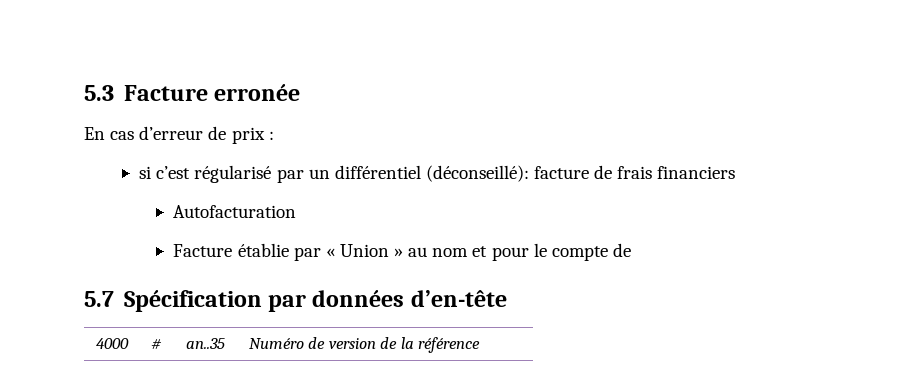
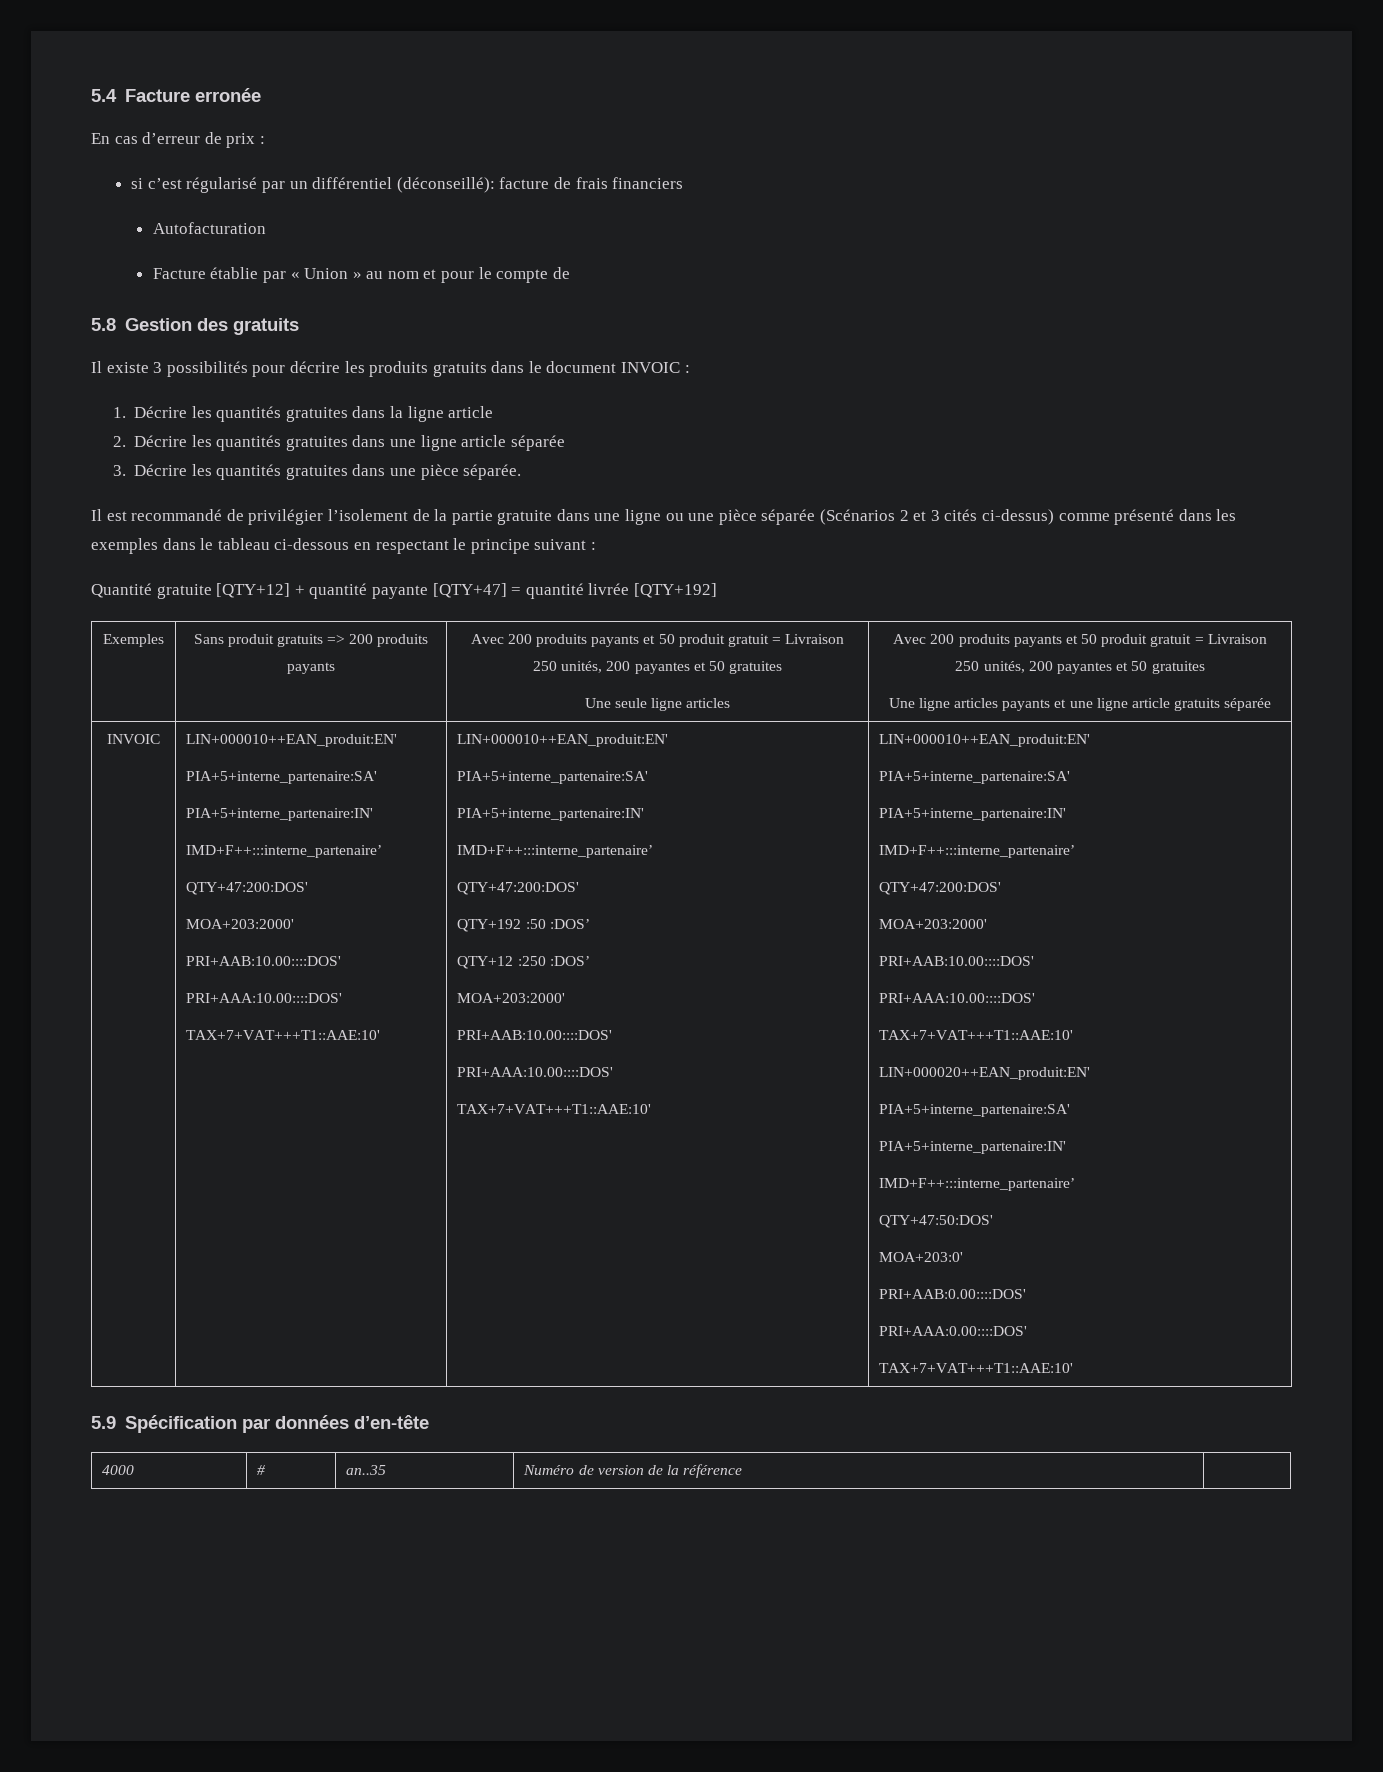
- 5.3 Facture erronée
+ 5.4 Facture erronée
- 5.7 Spécification par données d’en-tête
+ 5.8 Gestion des gratuits
+ Il existe 3 possibilités pour décrire les produits gratuits dans le document INVOIC :
+ 1. Décrire les quantités gratuites dans la ligne article
+ 2. Décrire les quantités gratuites dans une ligne article séparée
+ 3. Décrire les quantités gratuites dans une pièce séparée.
+ Il est recommandé de privilégier l’isolement de la partie gratuite dans une ligne ou une pièce séparée (Scénarios 2 et 3 cités ci-dessus) comme présenté dans les exemples dans le tableau ci-dessous en respectant le principe suivant :
+ Quantité gratuite [QTY+12] + quantité payante [QTY+47] = quantité livrée [QTY+192]
+ Exemples | Sans produit gratuits => 200 produits payants | Avec 200 produits payants et 50 produit gratuit = Livraison 250 unités, 200 payantes et 50 gratuites
+ Une seule ligne articles | Avec 200 produits payants et 50 produit gratuit = Livraison 250 unités, 200 payantes et 50 gratuites
+ Une ligne articles payants et une ligne article gratuits séparée
+ INVOIC | LIN+000010++EAN_produit:EN'
+ PIA+5+interne_partenaire:SA'
+ PIA+5+interne_partenaire:IN'
+ IMD+F++:::interne_partenaire’
+ QTY+47:200:DOS'
+ MOA+203:2000'
+ PRI+AAB:10.00::::DOS'
+ PRI+AAA:10.00::::DOS'
+ TAX+7+VAT+++T1::AAE:10' | LIN+000010++EAN_produit:EN'
+ PIA+5+interne_partenaire:SA'
+ PIA+5+interne_partenaire:IN'
+ IMD+F++:::interne_partenaire’
+ QTY+47:200:DOS'
+ QTY+192 :50 :DOS’
+ QTY+12 :250 :DOS’
+ MOA+203:2000'
+ PRI+AAB:10.00::::DOS'
+ PRI+AAA:10.00::::DOS'
+ TAX+7+VAT+++T1::AAE:10' | LIN+000010++EAN_produit:EN'
+ PIA+5+interne_partenaire:SA'
+ PIA+5+interne_partenaire:IN'
+ IMD+F++:::interne_partenaire’
+ QTY+47:200:DOS'
+ MOA+203:2000'
+ PRI+AAB:10.00::::DOS'
+ PRI+AAA:10.00::::DOS'
+ TAX+7+VAT+++T1::AAE:10'
+ LIN+000020++EAN_produit:EN'
+ PIA+5+interne_partenaire:SA'
+ PIA+5+interne_partenaire:IN'
+ IMD+F++:::interne_partenaire’
+ QTY+47:50:DOS'
+ MOA+203:0'
+ PRI+AAB:0.00::::DOS'
+ PRI+AAA:0.00::::DOS'
+ TAX+7+VAT+++T1::AAE:10'
+ 5.9 Spécification par données d’en-tête

